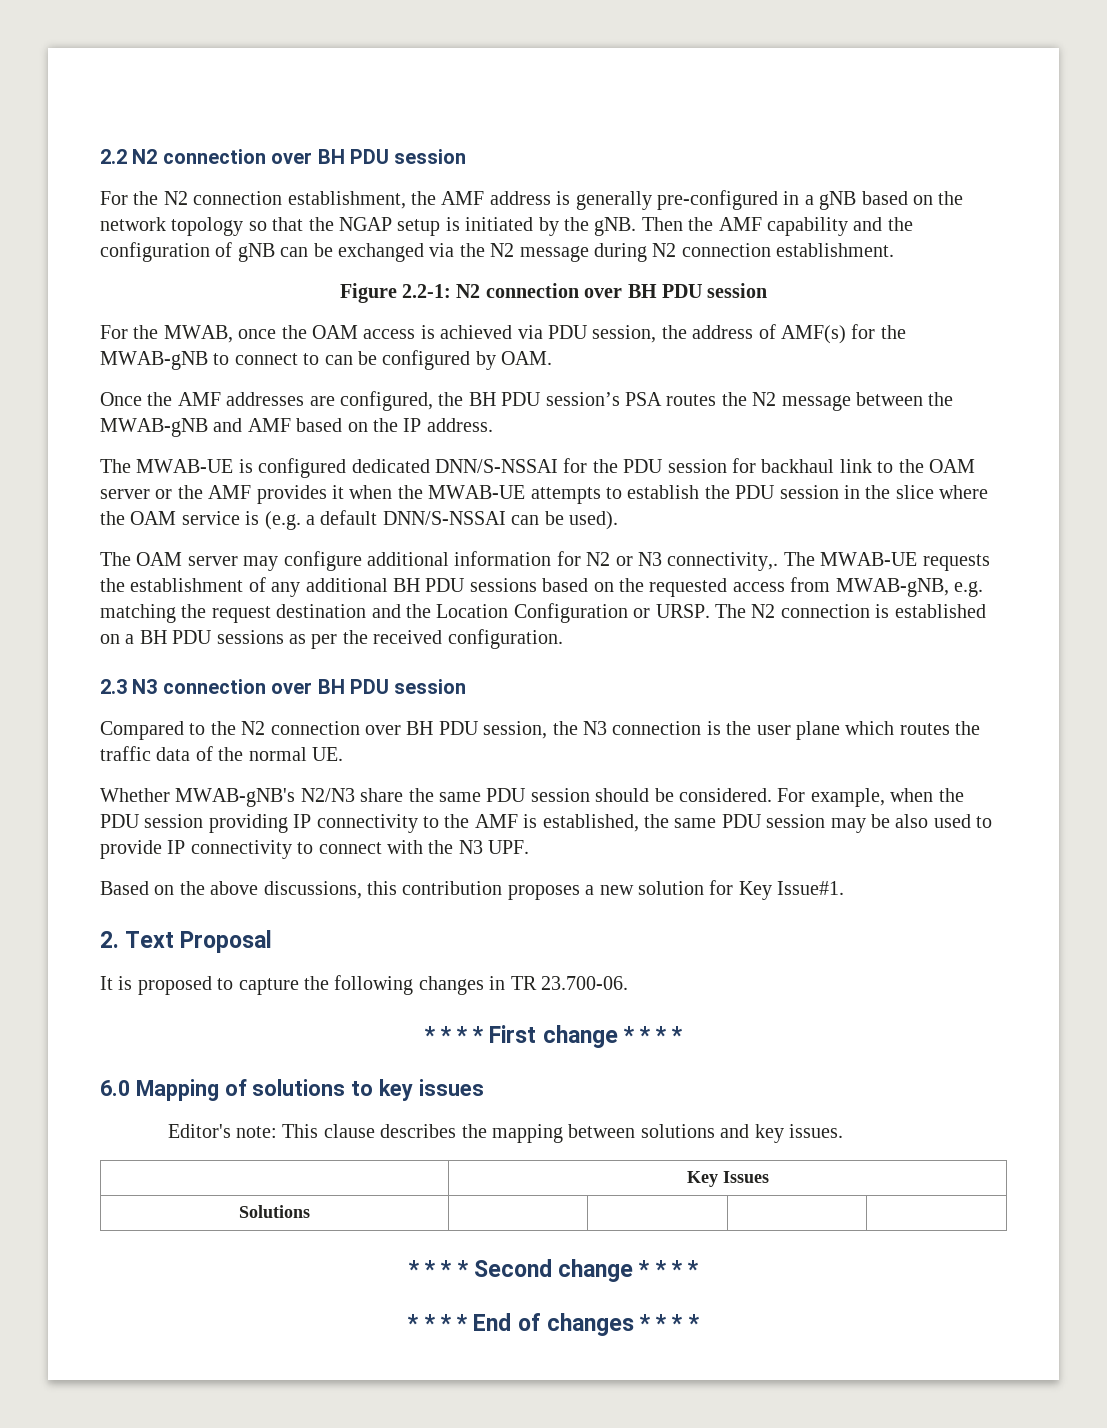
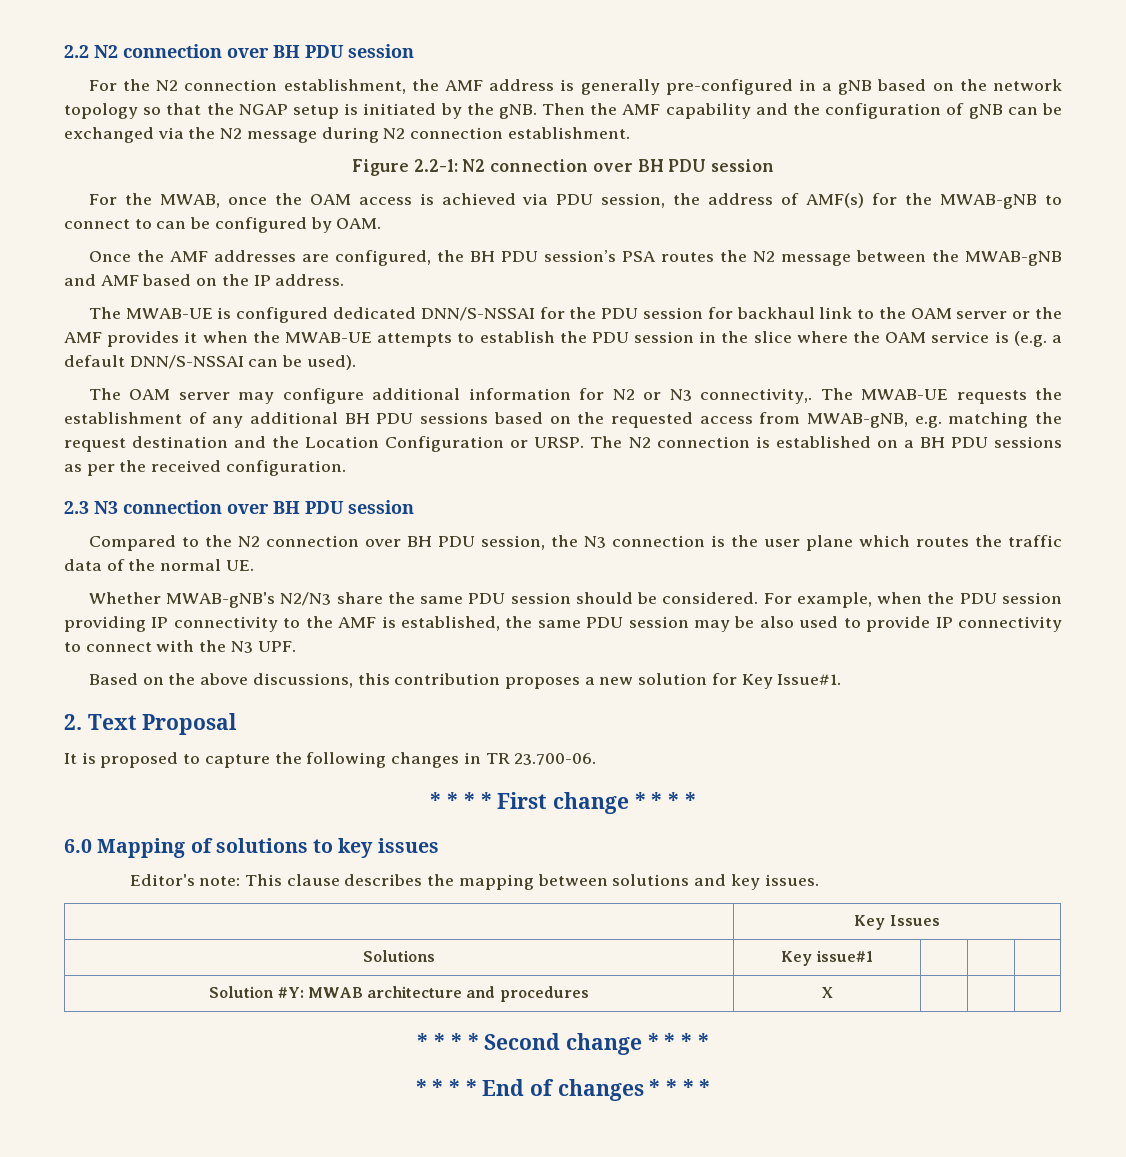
- Solutions | | | |
+ Solutions | Key issue#1 | | |
+ Solution #Y: MWAB architecture and procedures | X | | |

